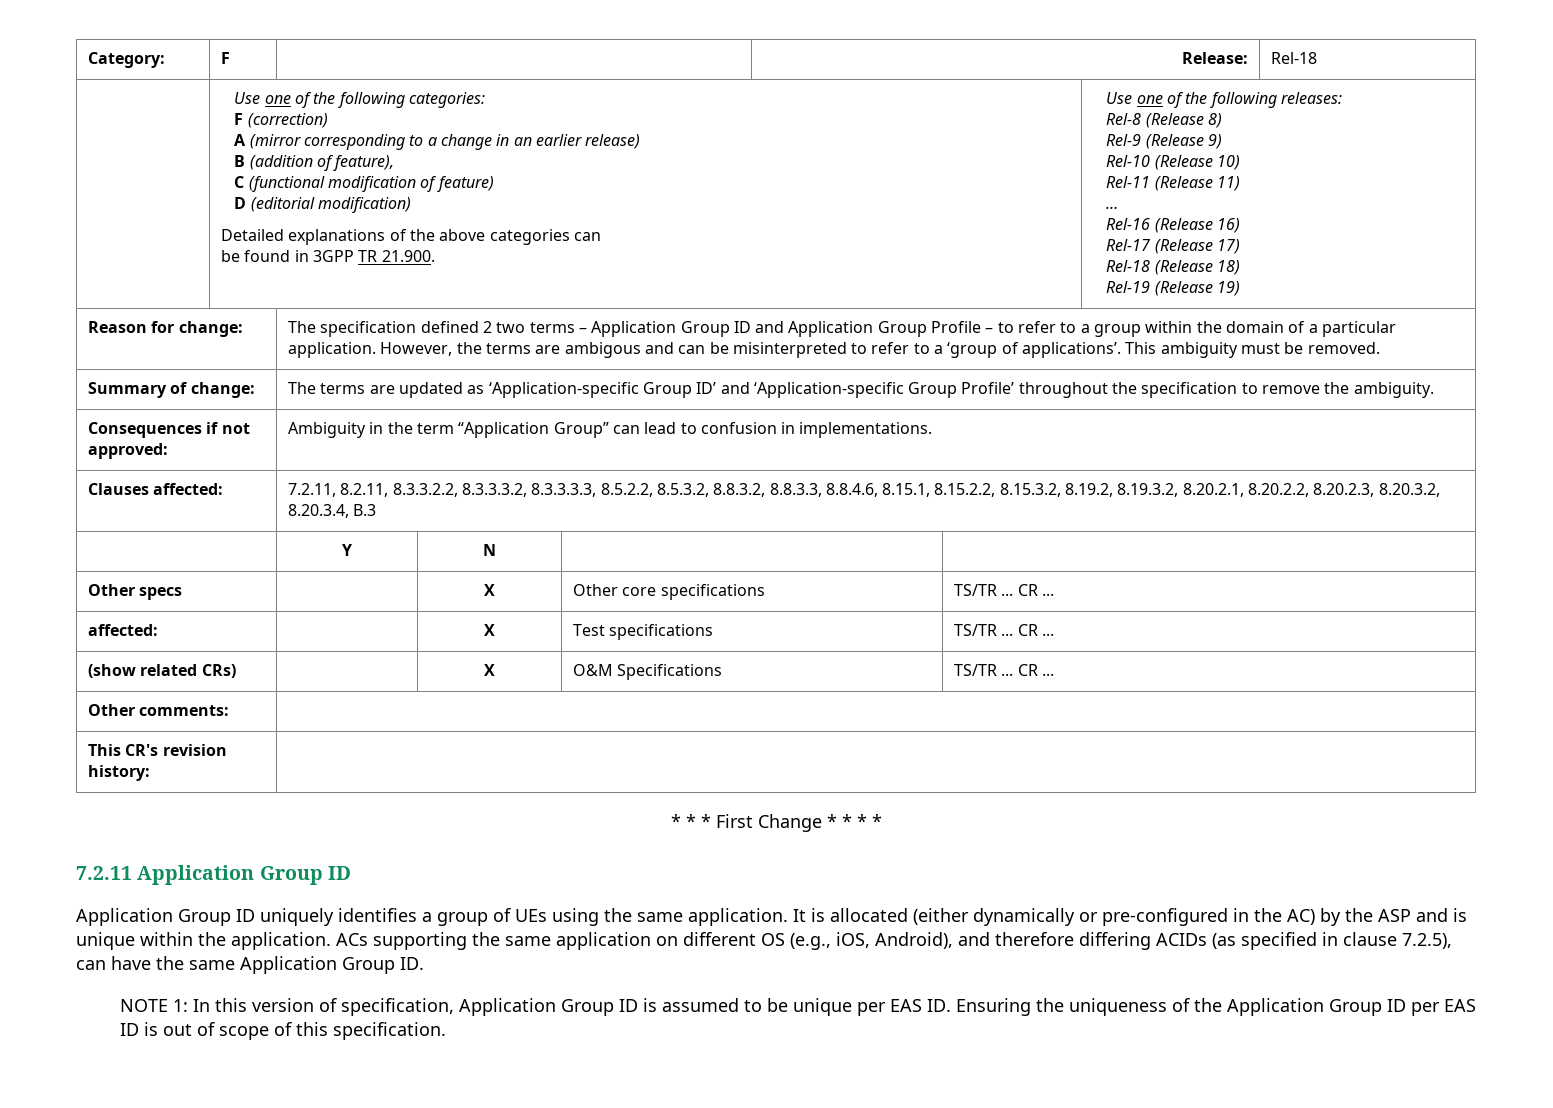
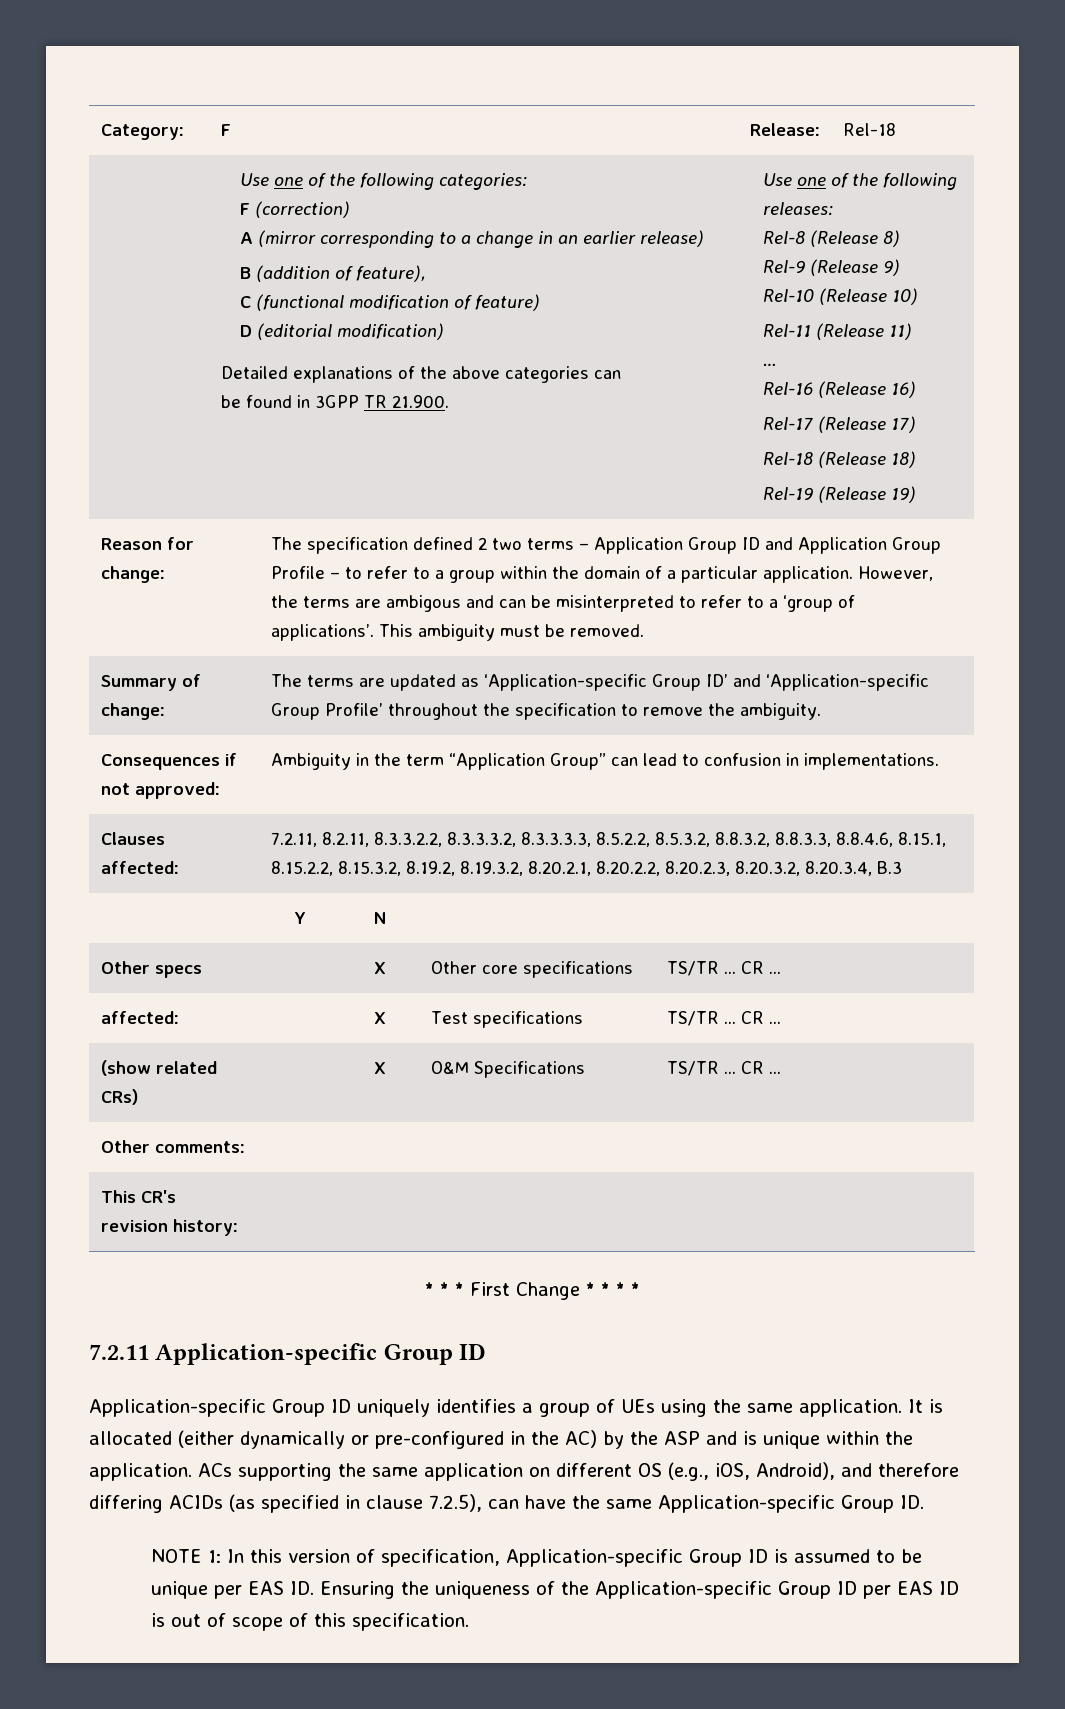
- 7.2.11 Application Group ID
+ 7.2.11 Application-specific Group ID
- Application Group ID uniquely identifies a group of UEs using the same application.
+ Application-specific Group ID uniquely identifies a group of UEs using the same application.
- ACs supporting the same application on different OS (e.g., iOS, Android), and therefore differing ACIDs (as specified in clause 7.2.5), can have the same Application Group ID.
+ ACs supporting the same application on different OS (e.g., iOS, Android), and therefore differing ACIDs (as specified in clause 7.2.5), can have the same Application-specific Group ID.
- NOTE 1: In this version of specification, Application Group ID is assumed to be unique per EAS ID. Ensuring the uniqueness of the Application Group ID per EAS ID is out of scope of this specification.
+ NOTE 1: In this version of specification, Application-specific Group ID is assumed to be unique per EAS ID. Ensuring the uniqueness of the Application-specific Group ID per EAS ID is out of scope of this specification.

